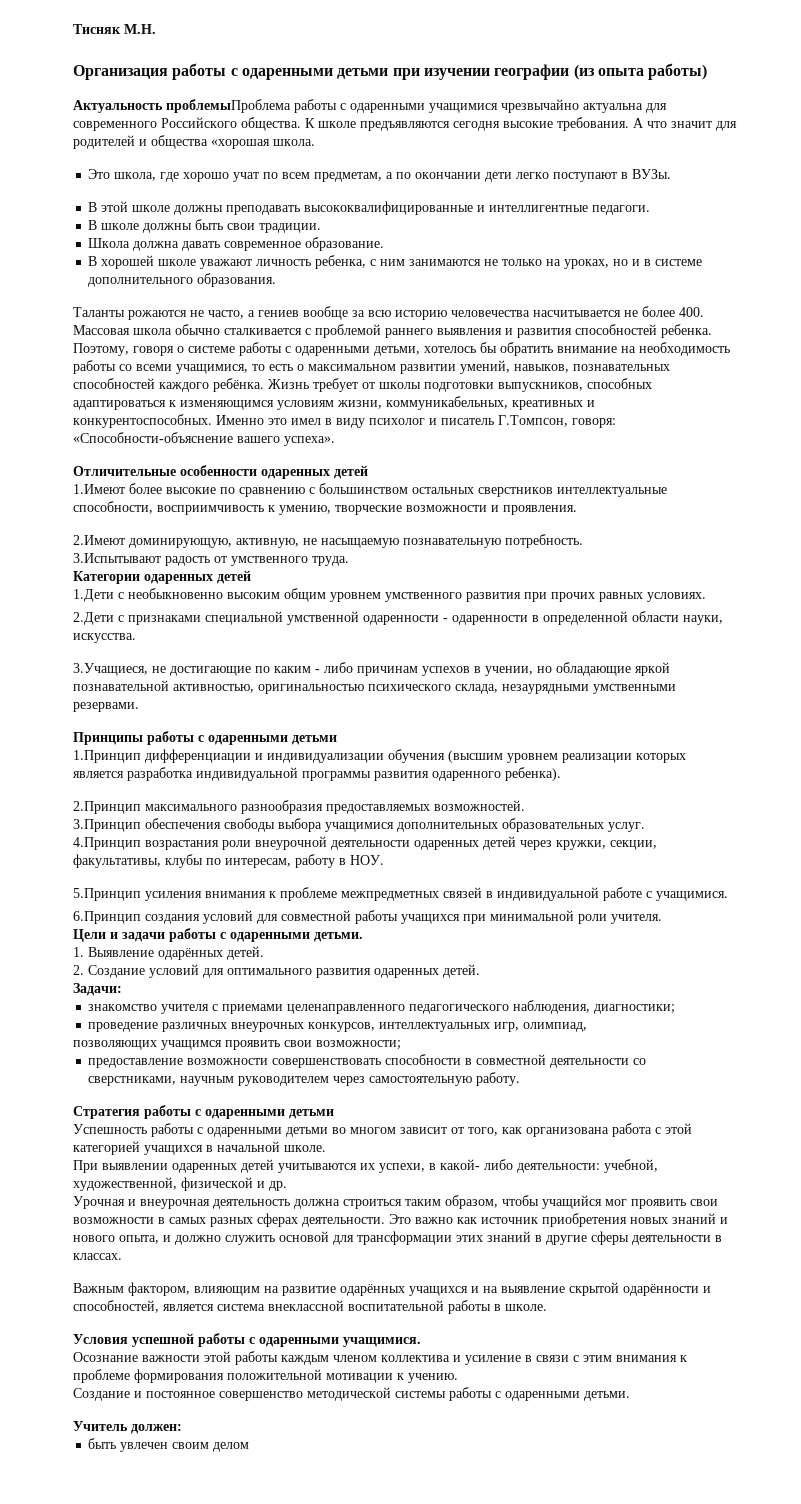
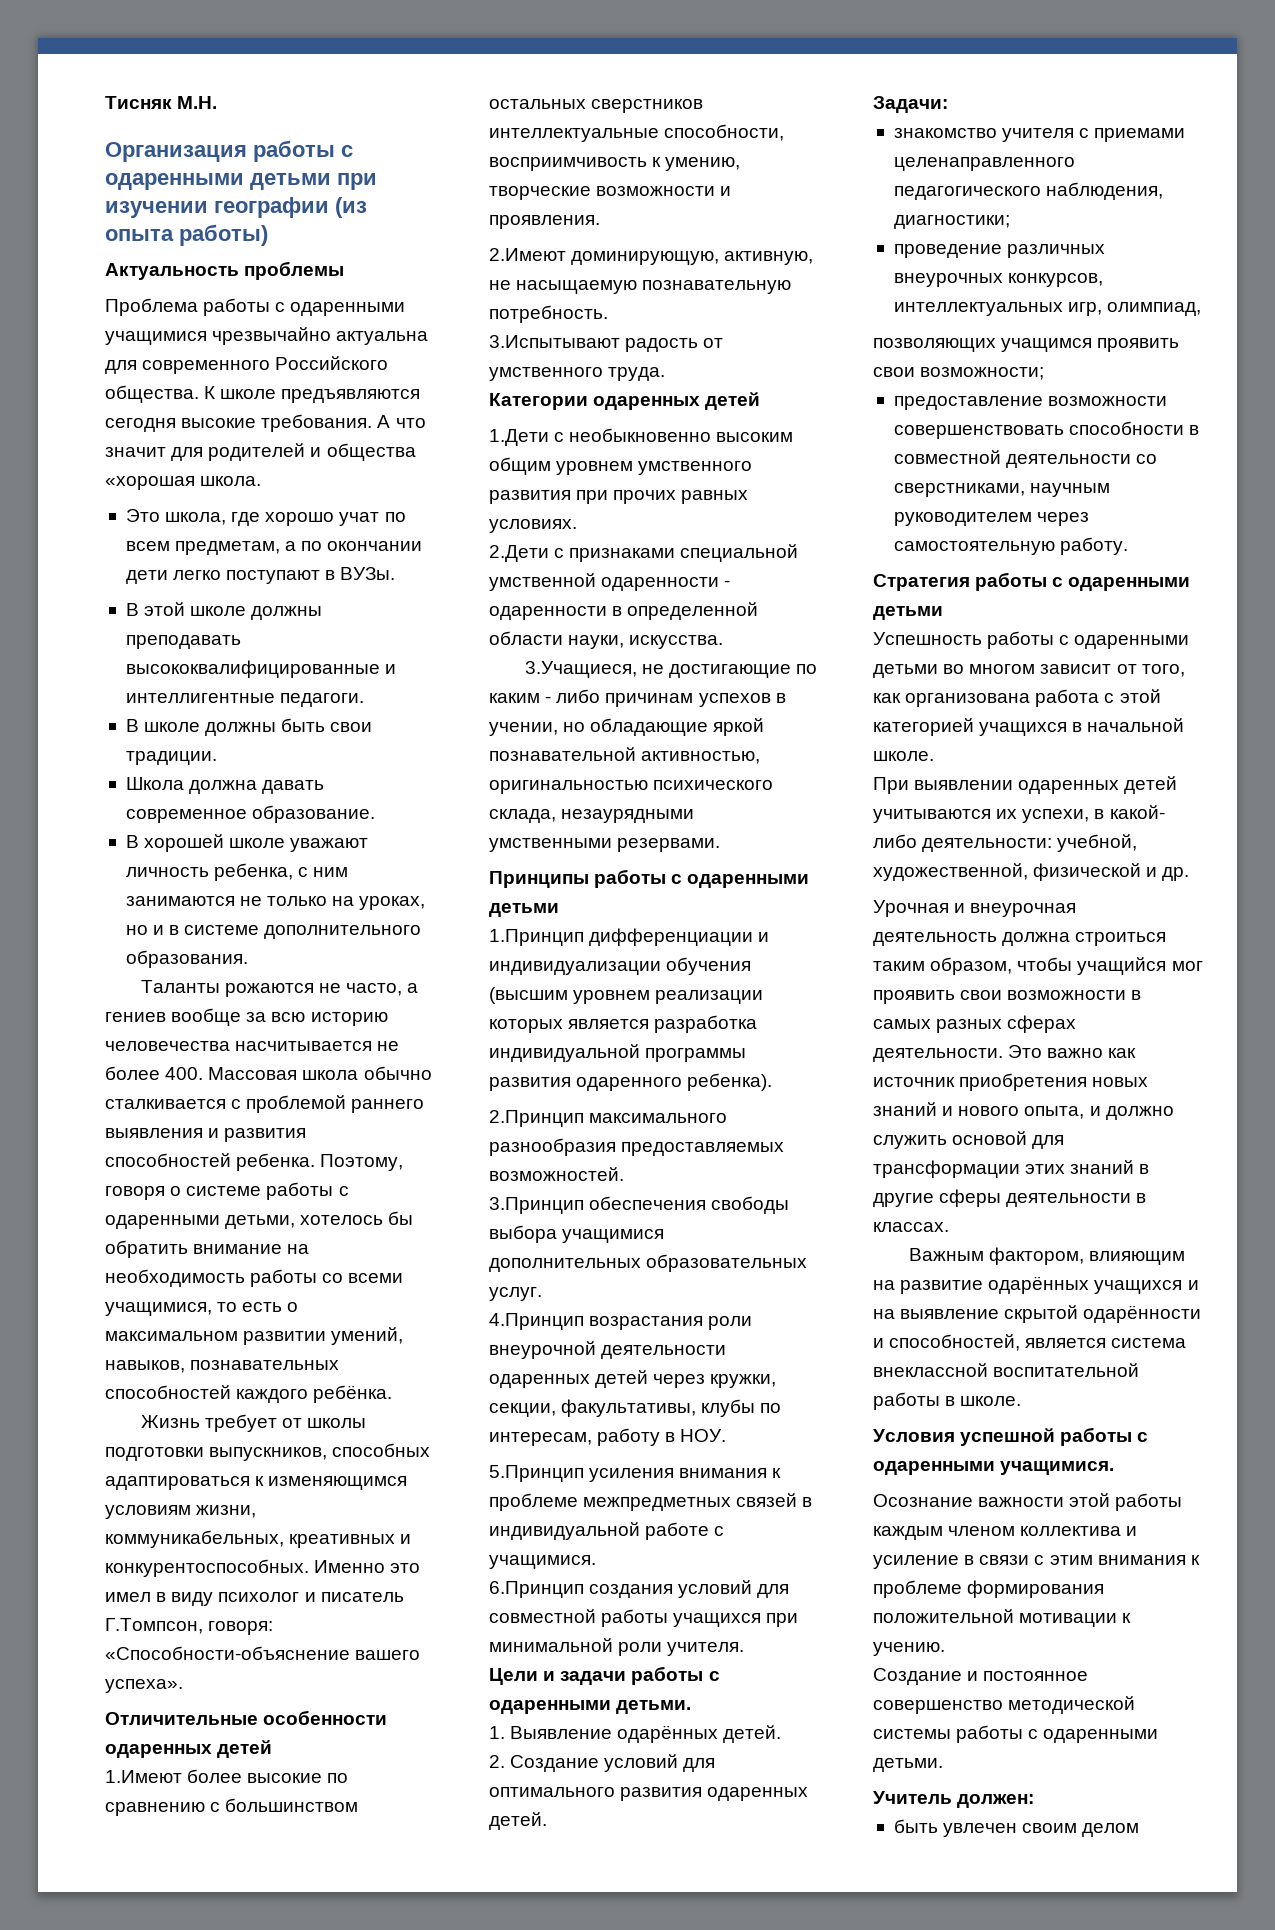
- Актуальность проблемыПроблема работы с одаренными учащимися чрезвычайно актуальна для современного Российского общества.
+ Актуальность проблемы
+ Проблема работы с одаренными учащимися чрезвычайно актуальна для современного Российского общества.
- Поэтому, говоря о системе работы с одаренными детьми, хотелось бы обратить внимание на необходимость работы со всеми учащимися, то есть о максимальном развитии умений, навыков, познавательных способностей каждого ребёнка. Жизнь требует от школы подготовки выпускников, способных адаптироваться к изменяющимся условиям жизни, коммуникабельных, креативных и конкурентоспособных.
+ Поэтому, говоря о системе работы с одаренными детьми, хотелось бы обратить внимание на необходимость работы со всеми учащимися, то есть о максимальном развитии умений, навыков, познавательных способностей каждого ребёнка.
+ Жизнь требует от школы подготовки выпускников, способных адаптироваться к изменяющимся условиям жизни, коммуникабельных, креативных и конкурентоспособных.

